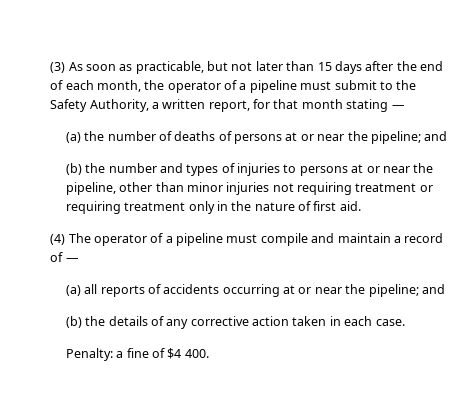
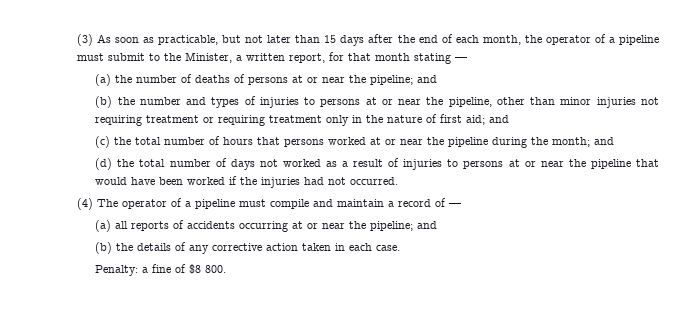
- (3) As soon as practicable, but not later than 15 days after the end of each month, the operator of a pipeline must submit to the Safety Authority, a written report, for that month stating —
+ (3) As soon as practicable, but not later than 15 days after the end of each month, the operator of a pipeline must submit to the Minister, a written report, for that month stating —
- (b) the number and types of injuries to persons at or near the pipeline, other than minor injuries not requiring treatment or requiring treatment only in the nature of first aid.
+ (b) the number and types of injuries to persons at or near the pipeline, other than minor injuries not requiring treatment or requiring treatment only in the nature of first aid; and
+ (c) the total number of hours that persons worked at or near the pipeline during the month; and
+ (d) the total number of days not worked as a result of injuries to persons at or near the pipeline that would have been worked if the injuries had not occurred.
- Penalty: a fine of $4 400.
+ Penalty: a fine of $8 800.

